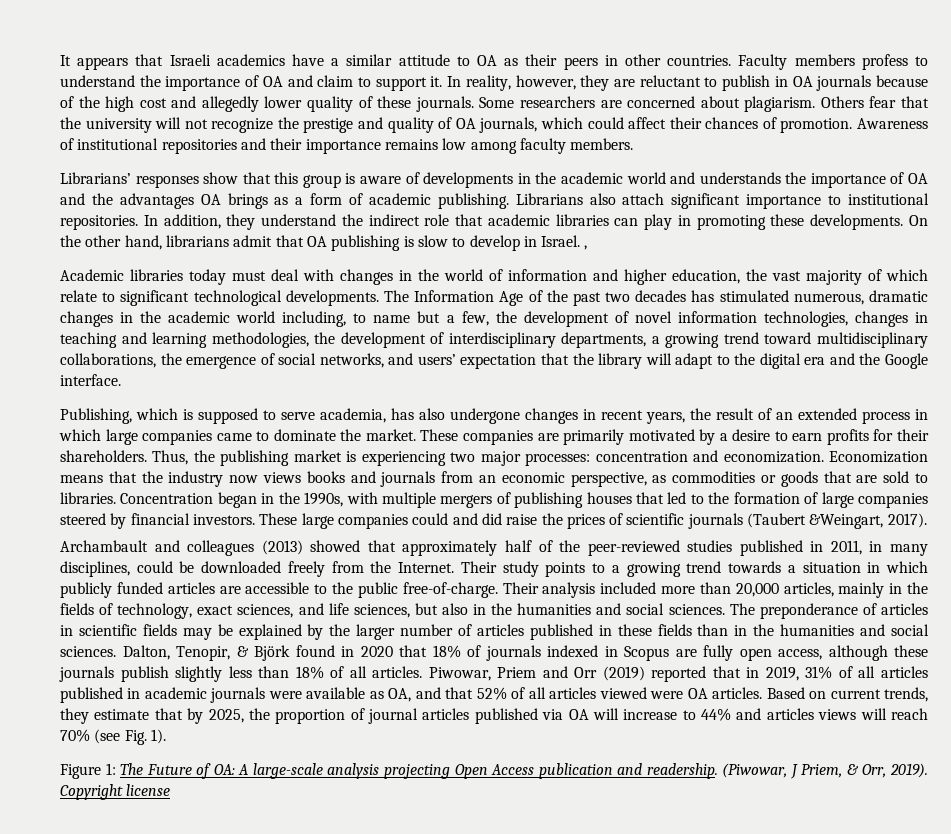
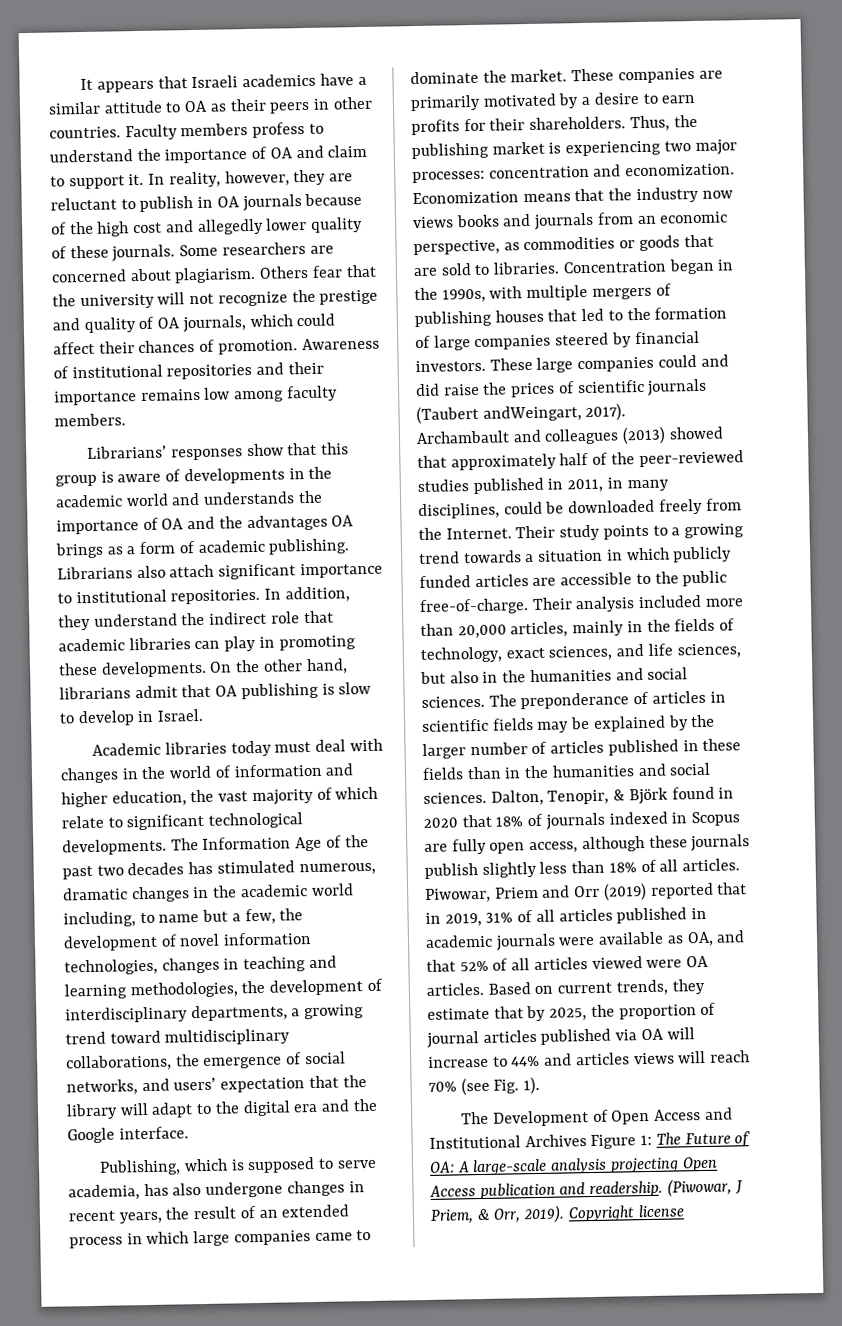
- On the other hand, librarians admit that OA publishing is slow to develop in Israel. ,
+ On the other hand, librarians admit that OA publishing is slow to develop in Israel.
- These large companies could and did raise the prices of scientific journals (Taubert &Weingart, 2017).
+ These large companies could and did raise the prices of scientific journals (Taubert andWeingart, 2017).
- Figure 1: The Future of OA: A large-scale analysis projecting Open Access publication and readership.
+ The Development of Open Access and Institutional Archives Figure 1: The Future of OA: A large-scale analysis projecting Open Access publication and readership.

